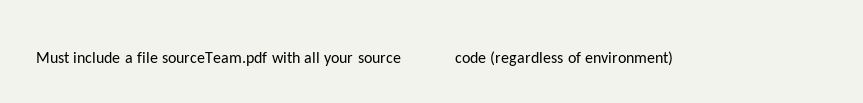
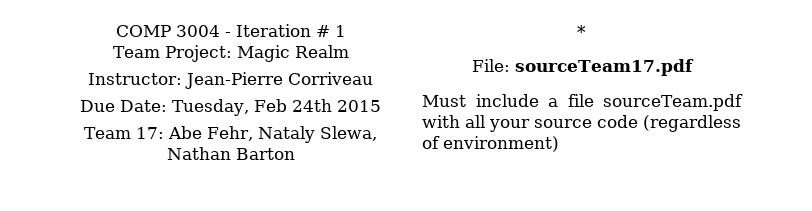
+ COMP 3004 - Iteration # 1
+ Team Project: Magic Realm
+ Instructor: Jean-Pierre Corriveau
+ Due Date: Tuesday, Feb 24th 2015
+ Team 17: Abe Fehr, Nataly Slewa, Nathan Barton
+ *
+ File: sourceTeam17.pdf

